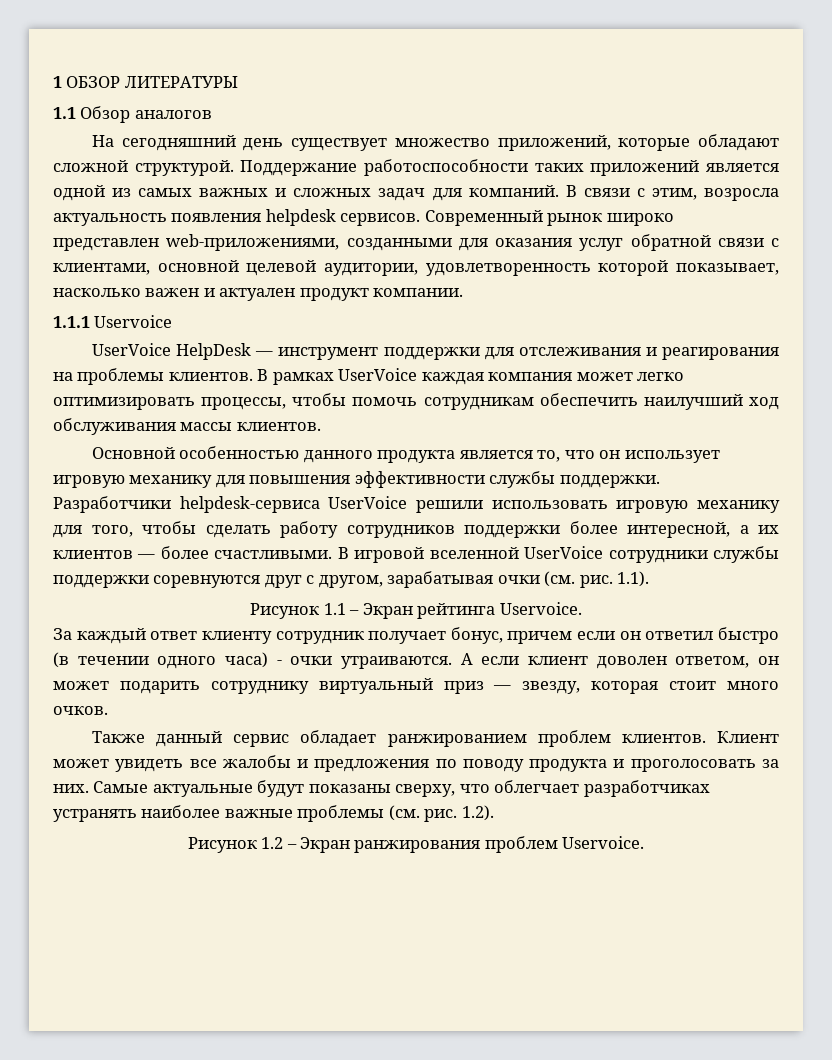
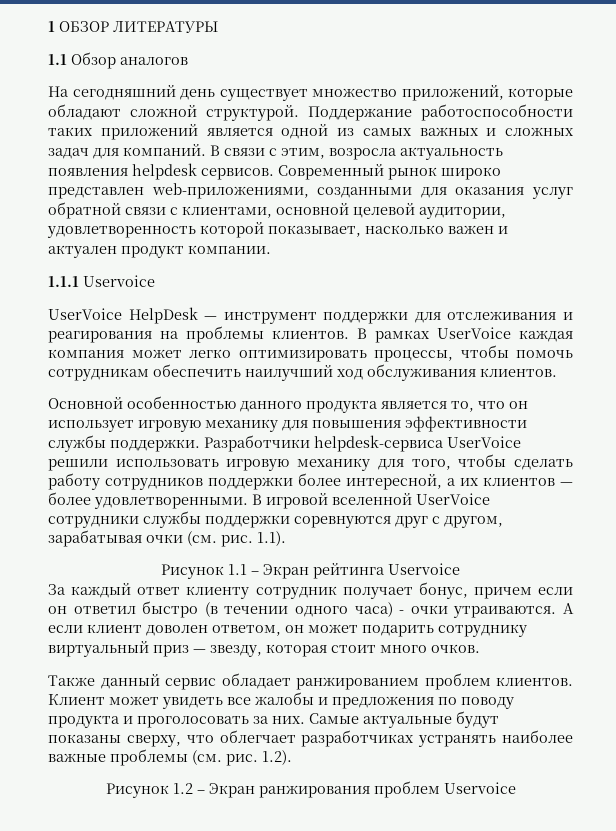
- В рамках UserVoice каждая компания может легко оптимизировать процессы, чтобы помочь сотрудникам обеспечить наилучший ход обслуживания массы клиентов.
+ В рамках UserVoice каждая компания может легко оптимизировать процессы, чтобы помочь сотрудникам обеспечить наилучший ход обслуживания клиентов.
- Разработчики helpdesk-сервиса UserVoice решили использовать игровую механику для того, чтобы сделать работу сотрудников поддержки более интересной, а их клиентов — более счастливыми.
+ Разработчики helpdesk-сервиса UserVoice решили использовать игровую механику для того, чтобы сделать работу сотрудников поддержки более интересной, а их клиентов — более удовлетворенными.
- Рисунок 1.1 – Экран рейтинга Uservoice.
+ Рисунок 1.1 – Экран рейтинга Uservoice
- Рисунок 1.2 – Экран ранжирования проблем Uservoice.
+ Рисунок 1.2 – Экран ранжирования проблем Uservoice

